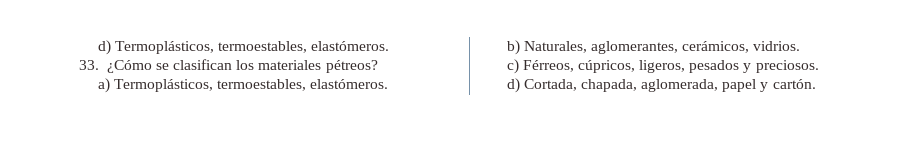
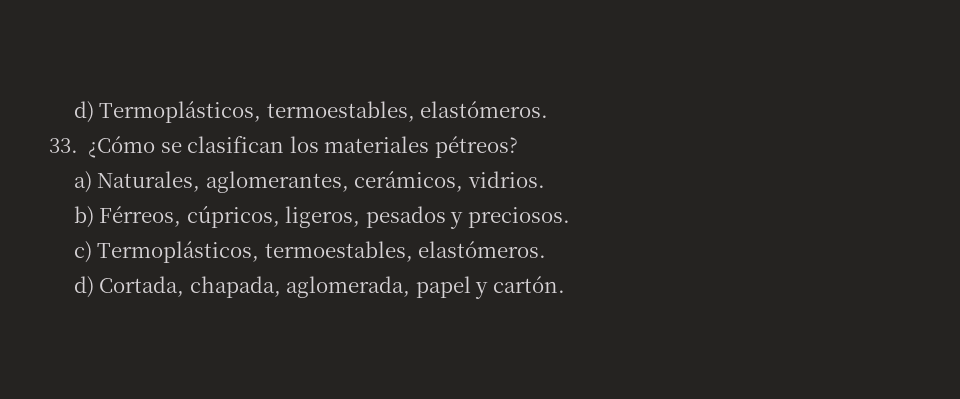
- a) Termoplásticos, termoestables, elastómeros.
- b) Naturales, aglomerantes, cerámicos, vidrios.
+ a) Naturales, aglomerantes, cerámicos, vidrios.
- c) Férreos, cúpricos, ligeros, pesados y preciosos.
+ b) Férreos, cúpricos, ligeros, pesados y preciosos.
+ c) Termoplásticos, termoestables, elastómeros.

